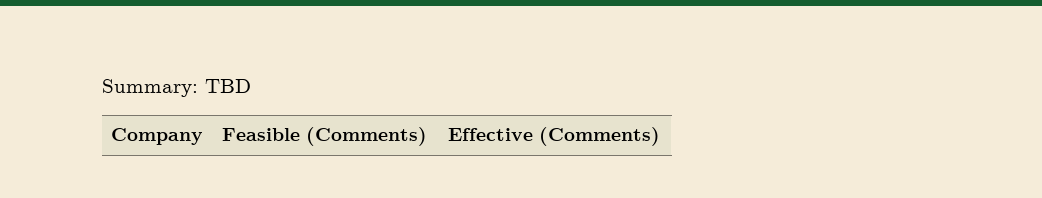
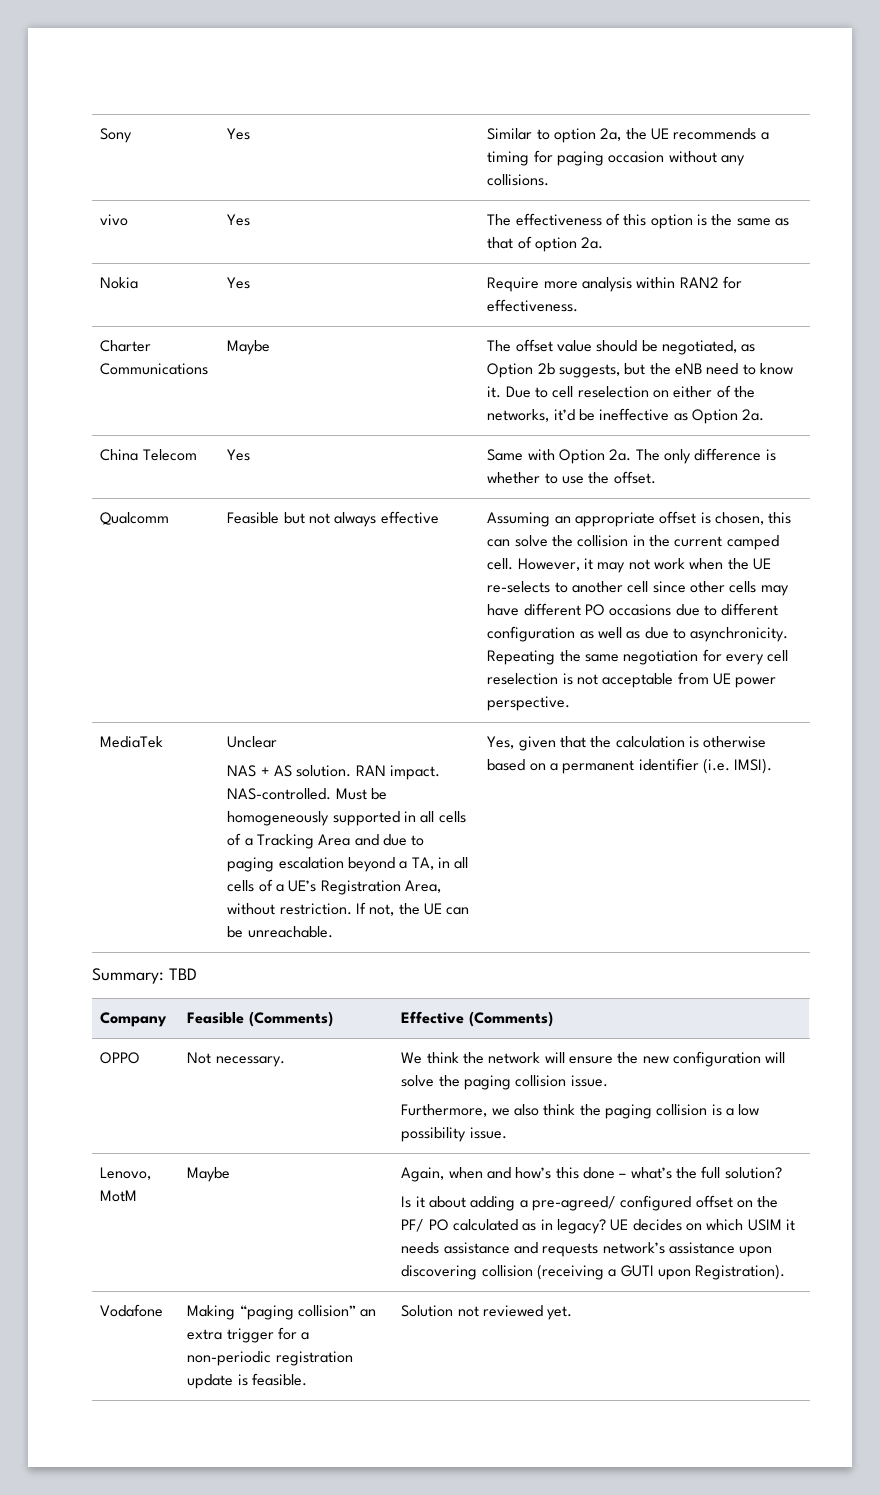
+ Sony | Yes | Similar to option 2a, the UE recommends a timing for paging occasion without any collisions.
+ vivo | Yes | The effectiveness of this option is the same as that of option 2a.
+ Nokia | Yes | Require more analysis within RAN2 for effectiveness.
+ Charter Communications | Maybe | The offset value should be negotiated, as Option 2b suggests, but the eNB need to know it. Due to cell reselection on either of the networks, it’d be ineffective as Option 2a.
+ China Telecom | Yes | Same with Option 2a. The only difference is whether to use the offset.
+ Qualcomm | Feasible but not always effective | Assuming an appropriate offset is chosen, this can solve the collision in the current camped cell. However, it may not work when the UE re-selects to another cell since other cells may have different PO occasions due to different configuration as well as due to asynchronicity. Repeating the same negotiation for every cell reselection is not acceptable from UE power perspective.
+ MediaTek | Unclear
+ NAS + AS solution. RAN impact. NAS-controlled. Must be homogeneously supported in all cells of a Tracking Area and due to paging escalation beyond a TA, in all cells of a UE’s Registration Area, without restriction. If not, the UE can be unreachable. | Yes, given that the calculation is otherwise based on a permanent identifier (i.e. IMSI).
+ OPPO | Not necessary. | We think the network will ensure the new configuration will solve the paging collision issue.
+ Furthermore, we also think the paging collision is a low possibility issue.
+ Lenovo, MotM | Maybe | Again, when and how’s this done – what’s the full solution?
+ Is it about adding a pre-agreed/ configured offset on the PF/ PO calculated as in legacy? UE decides on which USIM it needs assistance and requests network’s assistance upon discovering collision (receiving a GUTI upon Registration).
+ Vodafone | Making “paging collision” an extra trigger for a non-periodic registration update is feasible. | Solution not reviewed yet.

